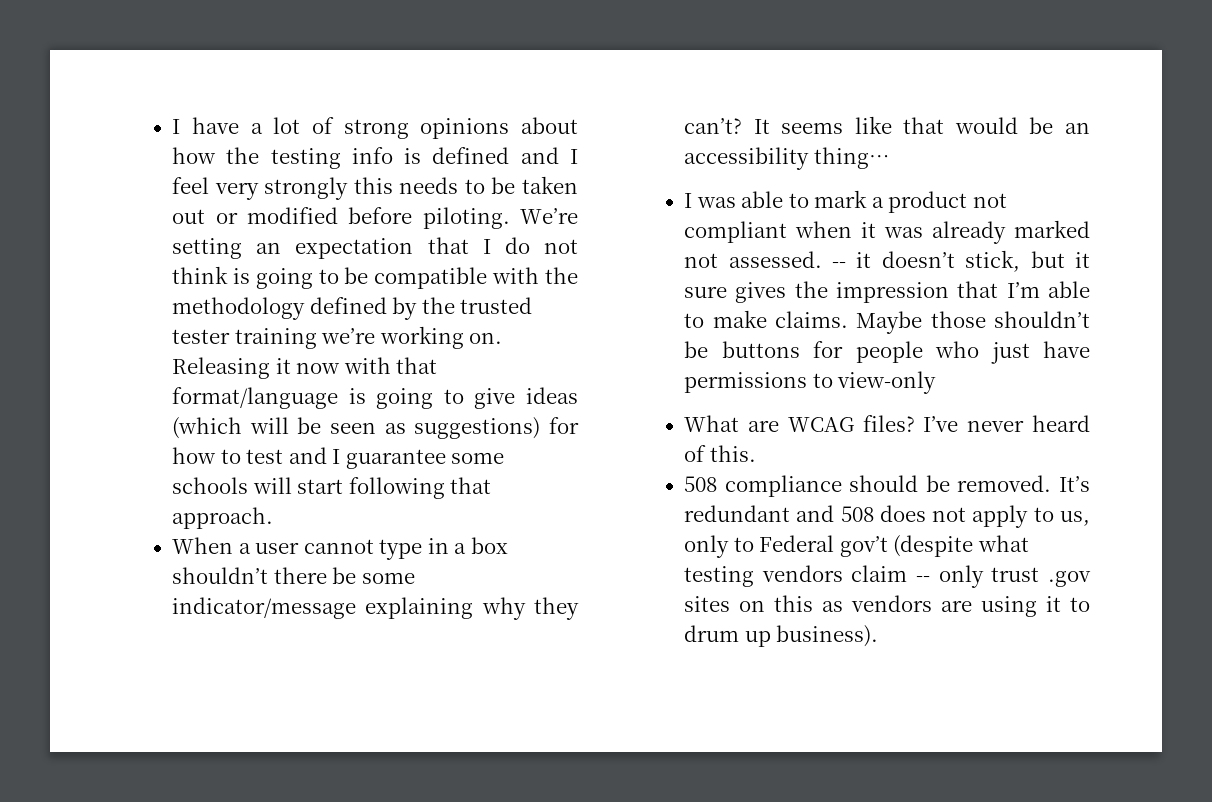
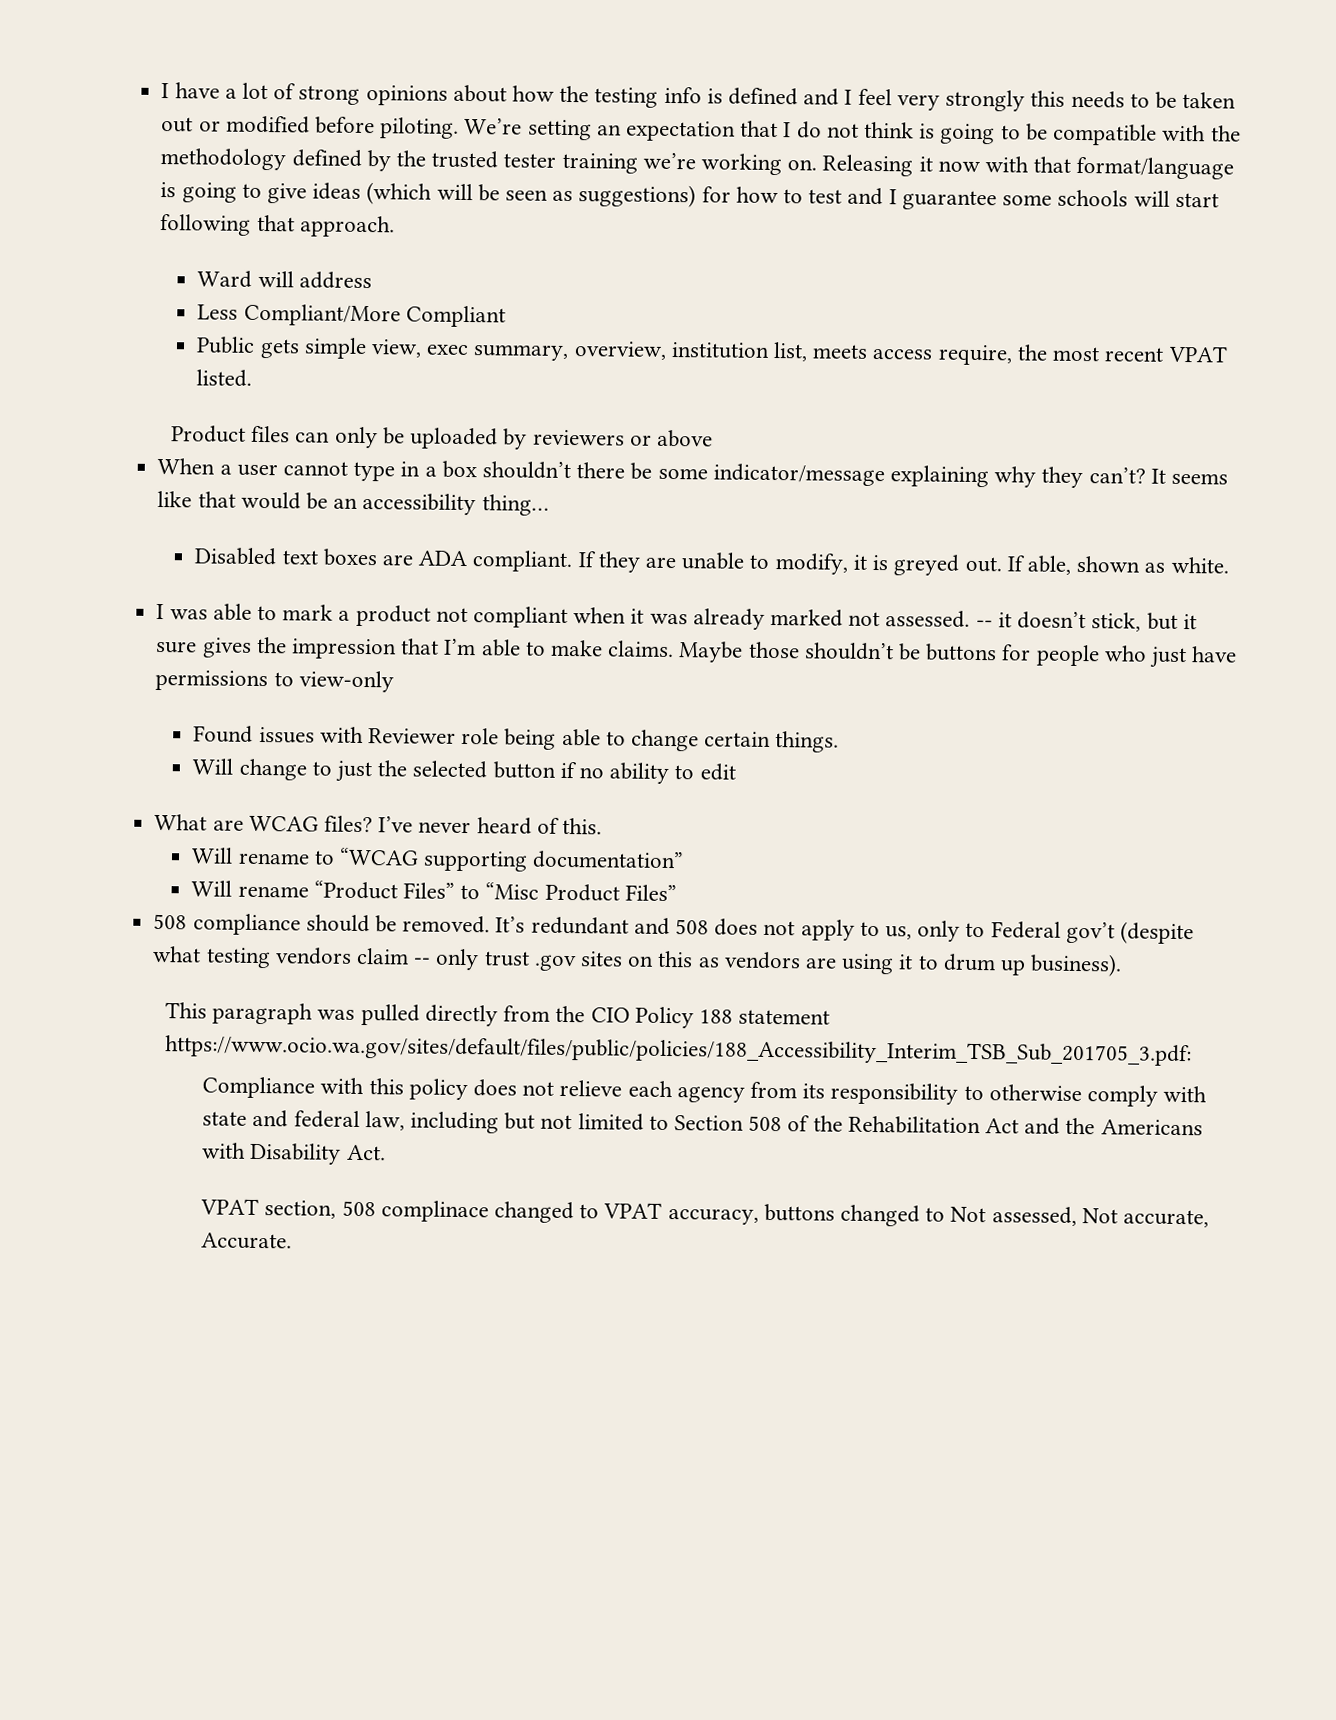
+ Ward will address
+ Less Compliant/More Compliant
+ Public gets simple view, exec summary, overview, institution list, meets access require, the most recent VPAT listed.
+ Product files can only be uploaded by reviewers or above
+ Disabled text boxes are ADA compliant. If they are unable to modify, it is greyed out. If able, shown as white.
+ Found issues with Reviewer role being able to change certain things.
+ Will change to just the selected button if no ability to edit
+ Will rename to “WCAG supporting documentation”
+ Will rename “Product Files” to “Misc Product Files”
+ This paragraph was pulled directly from the CIO Policy 188 statement https://www.ocio.wa.gov/sites/default/files/public/policies/188_Accessibility_Interim_TSB_Sub_201705_3.pdf:
+ Compliance with this policy does not relieve each agency from its responsibility to otherwise comply with state and federal law, including but not limited to Section 508 of the Rehabilitation Act and the Americans with Disability Act.
+ VPAT section, 508 complinace changed to VPAT accuracy, buttons changed to Not assessed, Not accurate, Accurate.

